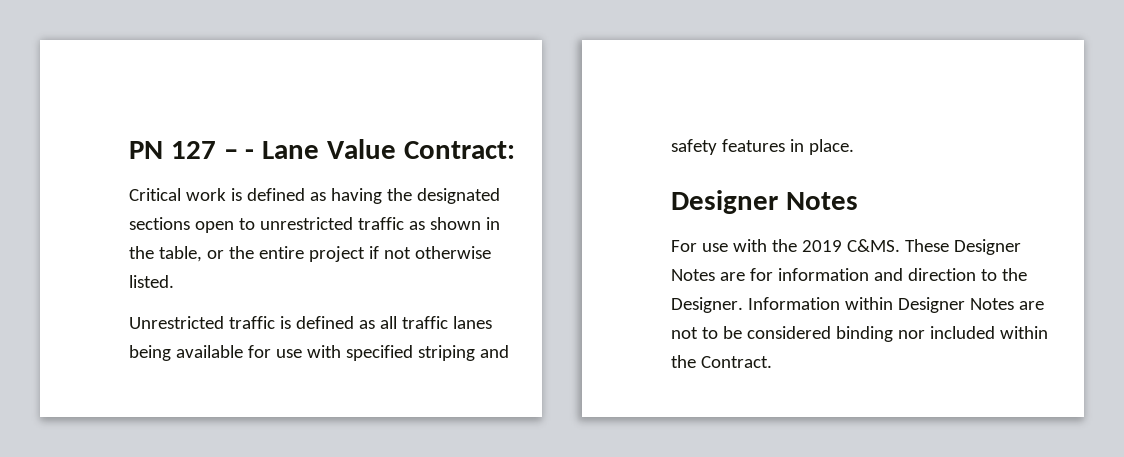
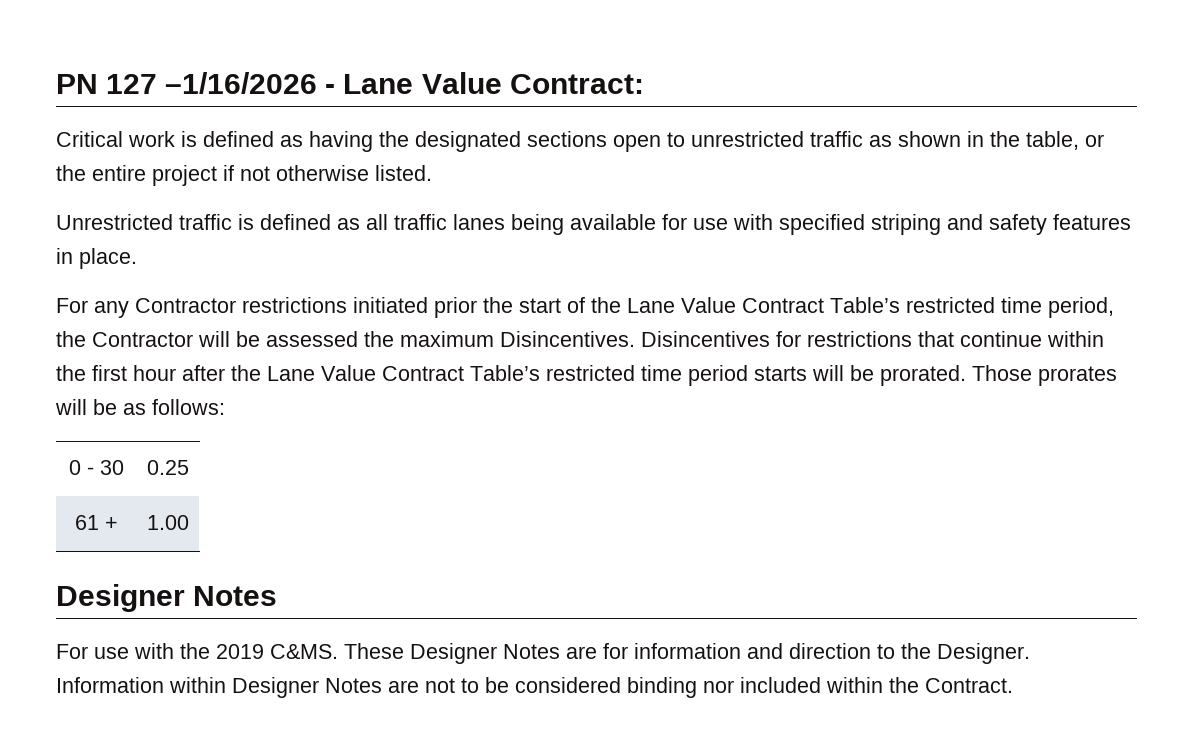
- PN 127 – - Lane Value Contract:
+ PN 127 –1/16/2026 - Lane Value Contract:
+ For any Contractor restrictions initiated prior the start of the Lane Value Contract Table’s restricted time period, the Contractor will be assessed the maximum Disincentives. Disincentives for restrictions that continue within the first hour after the Lane Value Contract Table’s restricted time period starts will be prorated. Those prorates will be as follows:
+ 0 - 30 | 0.25
+ 61 + | 1.00

